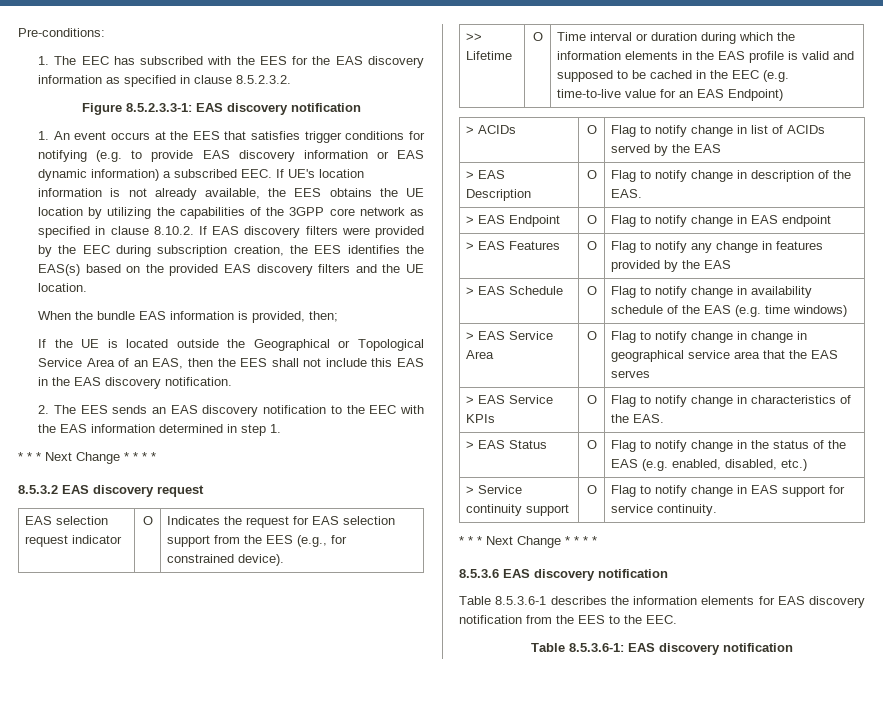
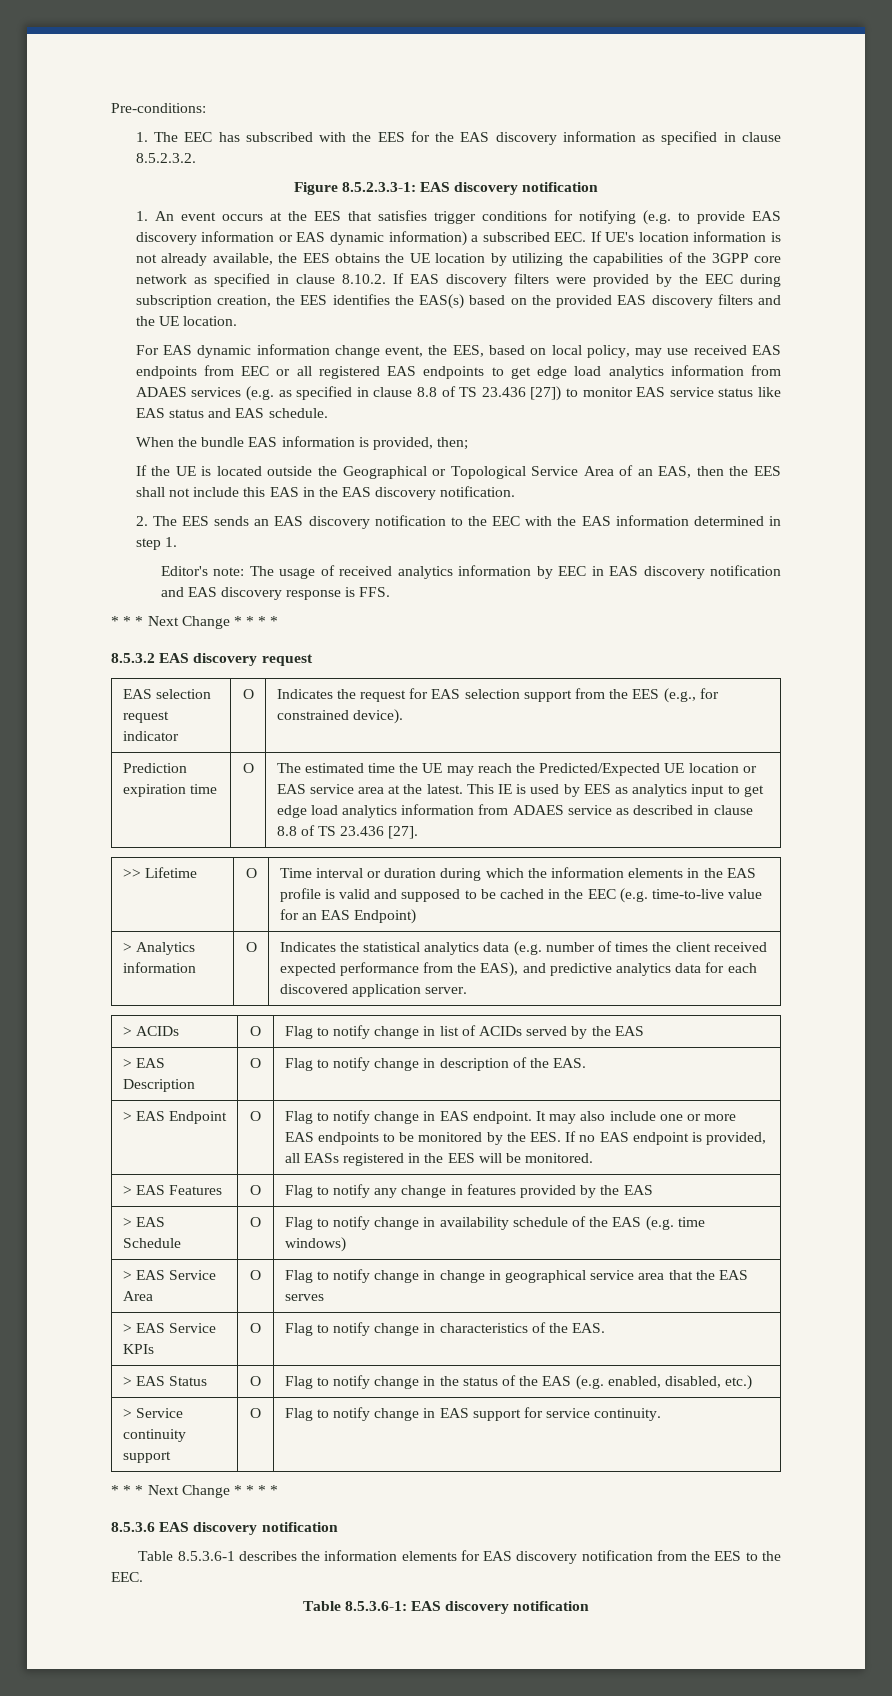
+ For EAS dynamic information change event, the EES, based on local policy, may use received EAS endpoints from EEC or all registered EAS endpoints to get edge load analytics information from ADAES services (e.g. as specified in clause 8.8 of TS 23.436 [27]) to monitor EAS service status like EAS status and EAS schedule.
+ Editor's note: The usage of received analytics information by EEC in EAS discovery notification and EAS discovery response is FFS.
+ Prediction expiration time | O | The estimated time the UE may reach the Predicted/Expected UE location or EAS service area at the latest. This IE is used by EES as analytics input to get edge load analytics information from ADAES service as described in clause 8.8 of TS 23.436 [27].
+ > Analytics information | O | Indicates the statistical analytics data (e.g. number of times the client received expected performance from the EAS), and predictive analytics data for each discovered application server.
- Flag to notify change in EAS endpoint
+ Flag to notify change in EAS endpoint. It may also include one or more EAS endpoints to be monitored by the EES. If no EAS endpoint is provided, all EASs registered in the EES will be monitored.

